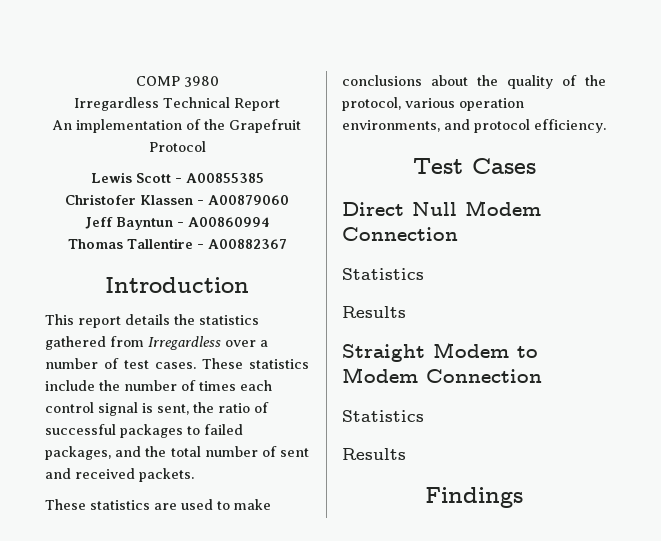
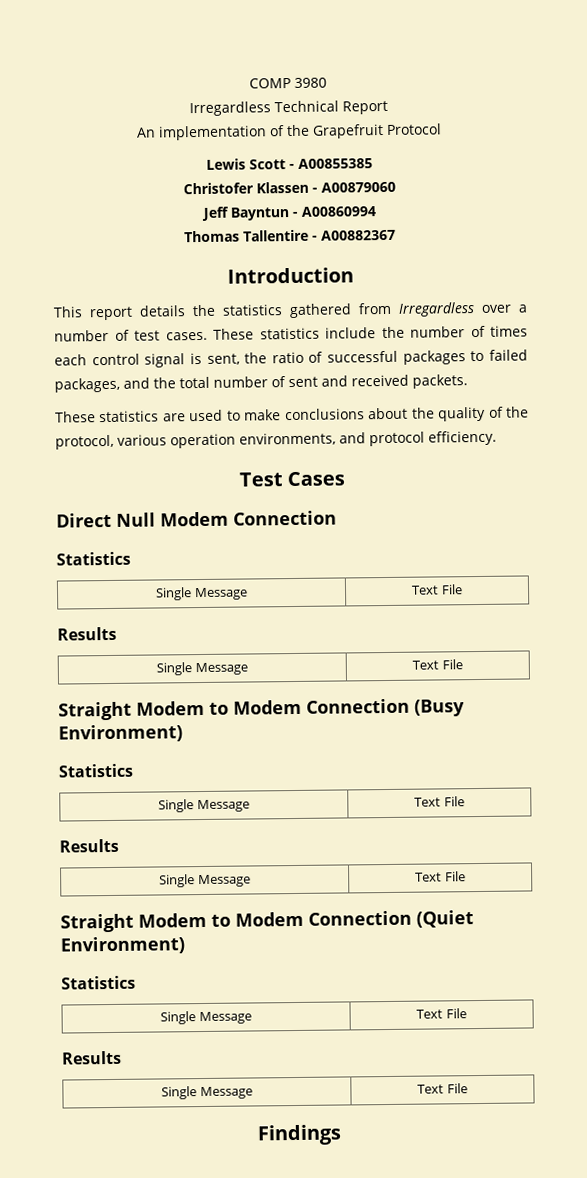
  Direct Null Modem Connection
  Statistics
+ Single Message | Text File
  Results
- Straight Modem to Modem Connection
+ Single Message | Text File
+ Straight Modem to Modem Connection (Busy Environment)
  Statistics
+ Single Message | Text File
  Results
+ Single Message | Text File
+ Straight Modem to Modem Connection (Quiet Environment)
+ Statistics
+ Single Message | Text File
+ Results
+ Single Message | Text File

